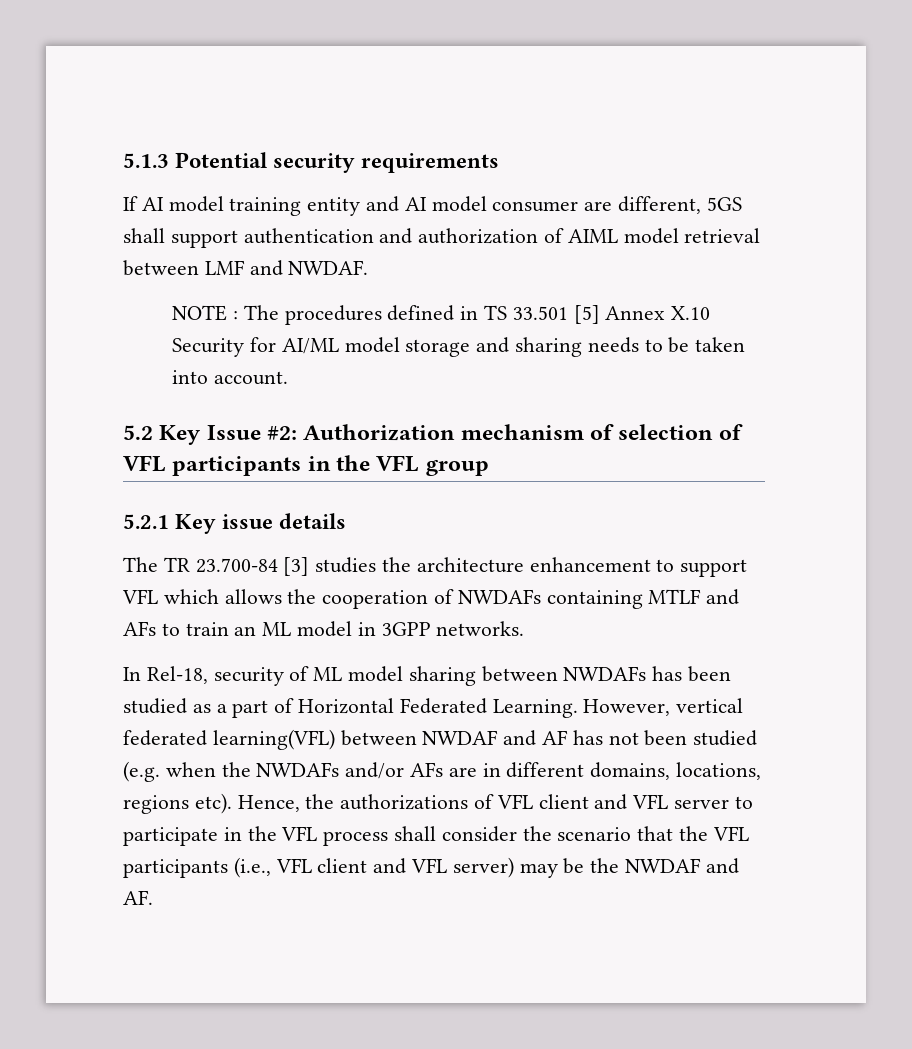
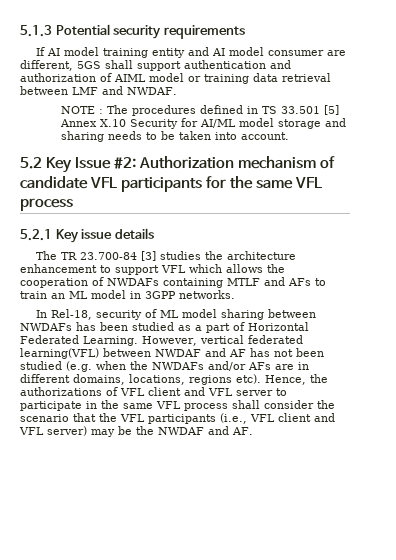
- If AI model training entity and AI model consumer are different, 5GS shall support authentication and authorization of AIML model retrieval between LMF and NWDAF.
+ If AI model training entity and AI model consumer are different, 5GS shall support authentication and authorization of AIML model or training data retrieval between LMF and NWDAF.
- 5.2 Key Issue #2: Authorization mechanism of selection of VFL participants in the VFL group
+ 5.2 Key Issue #2: Authorization mechanism of candidate VFL participants for the same VFL process
- Hence, the authorizations of VFL client and VFL server to participate in the VFL process shall consider the scenario that the VFL participants (i.e., VFL client and VFL server) may be the NWDAF and AF.
+ Hence, the authorizations of VFL client and VFL server to participate in the same VFL process shall consider the scenario that the VFL participants (i.e., VFL client and VFL server) may be the NWDAF and AF.

